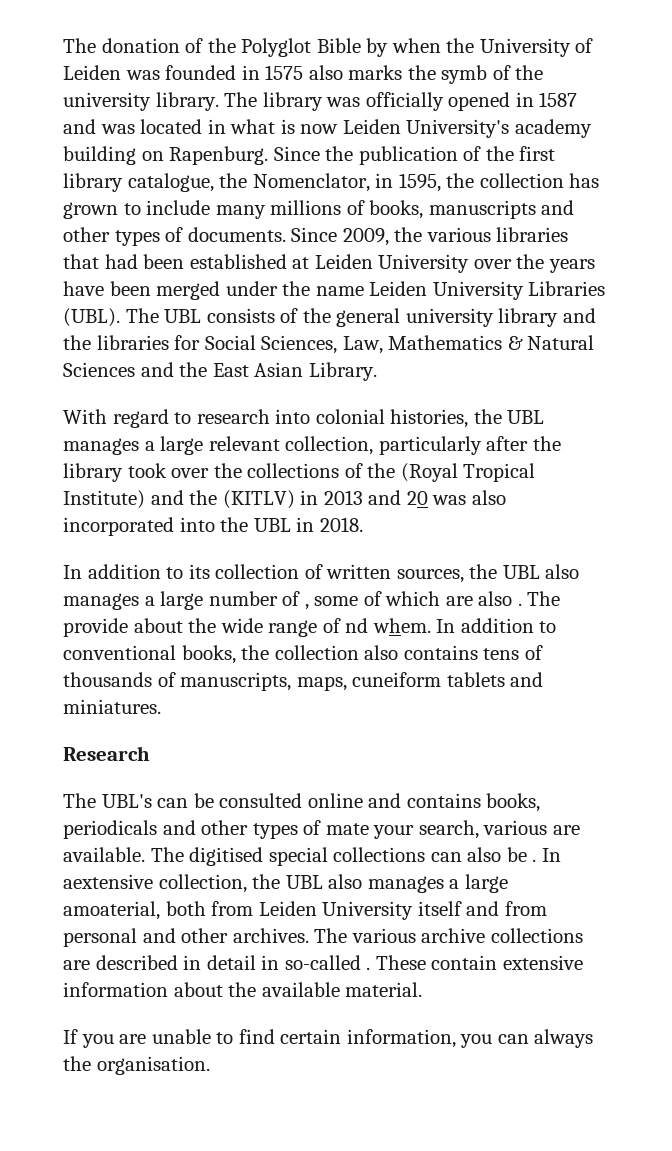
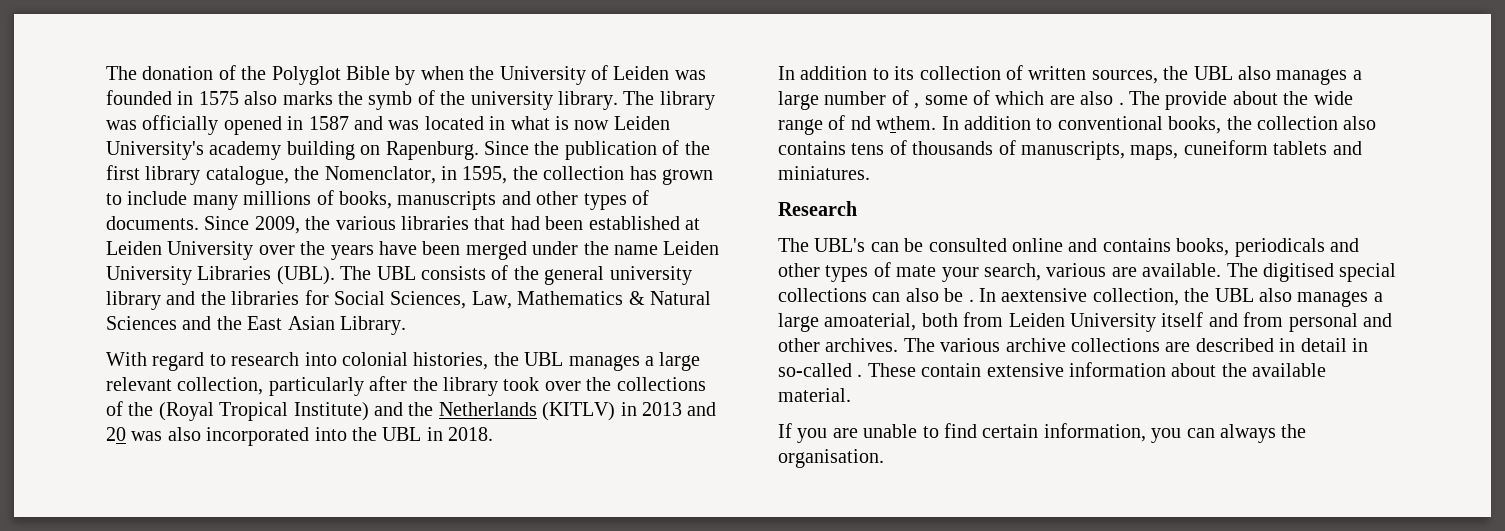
- With regard to research into colonial histories, the UBL manages a large relevant collection, particularly after the library took over the collections of the (Royal Tropical Institute) and the (KITLV) in 2013 and 20 was also incorporated into the UBL in 2018.
+ With regard to research into colonial histories, the UBL manages a large relevant collection, particularly after the library took over the collections of the (Royal Tropical Institute) and the Netherlands (KITLV) in 2013 and 20 was also incorporated into the UBL in 2018.
- The provide about the wide range of nd whem.
+ The provide about the wide range of nd wthem.

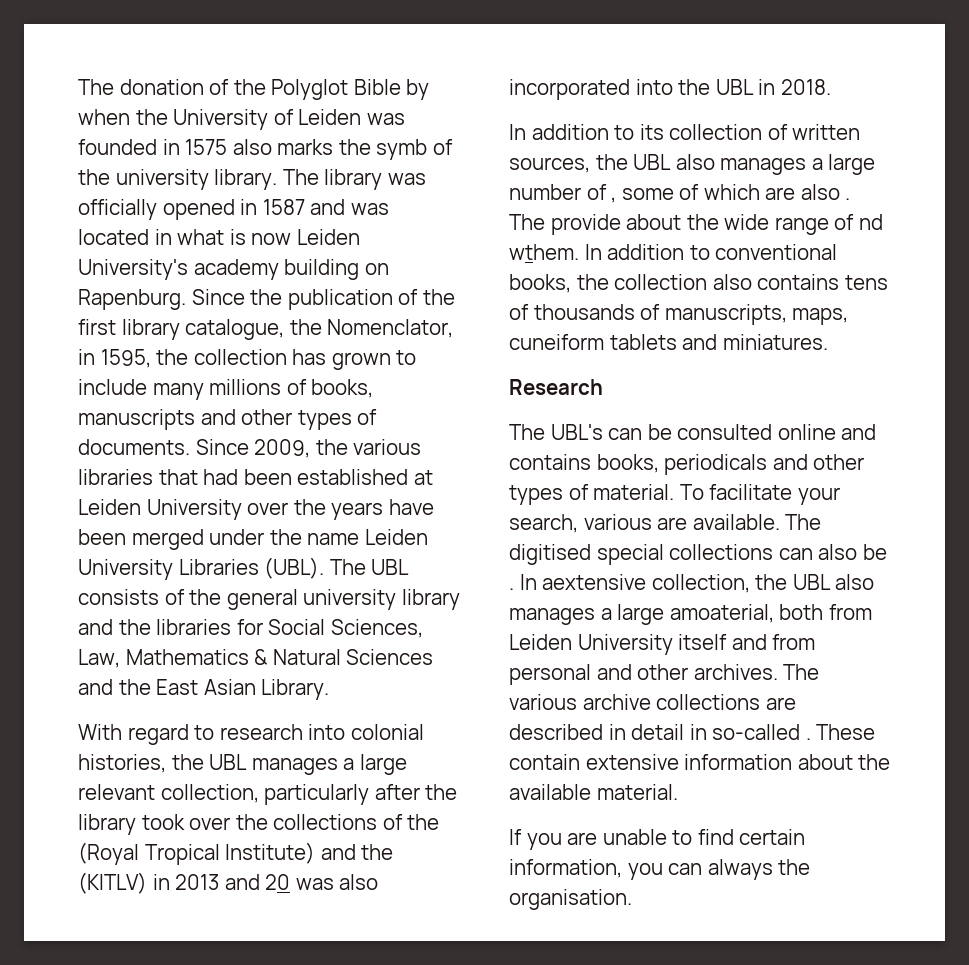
- With regard to research into colonial histories, the UBL manages a large relevant collection, particularly after the library took over the collections of the (Royal Tropical Institute) and the Netherlands (KITLV) in 2013 and 20 was also incorporated into the UBL in 2018.
+ With regard to research into colonial histories, the UBL manages a large relevant collection, particularly after the library took over the collections of the (Royal Tropical Institute) and the (KITLV) in 2013 and 20 was also incorporated into the UBL in 2018.
- The UBL's can be consulted online and contains books, periodicals and other types of mate your search, various are available.
+ The UBL's can be consulted online and contains books, periodicals and other types of material. To facilitate your search, various are available.

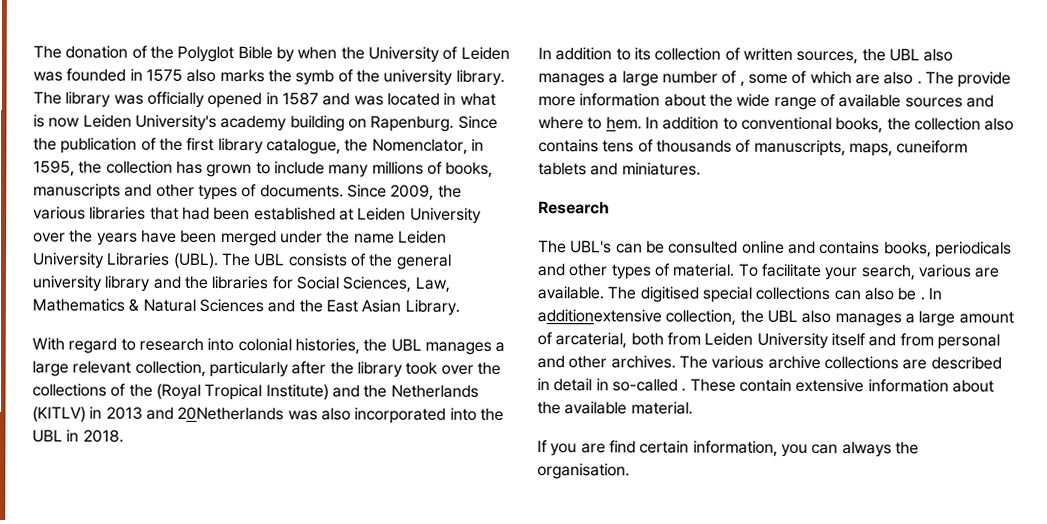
- With regard to research into colonial histories, the UBL manages a large relevant collection, particularly after the library took over the collections of the (Royal Tropical Institute) and the (KITLV) in 2013 and 20 was also incorporated into the UBL in 2018.
+ With regard to research into colonial histories, the UBL manages a large relevant collection, particularly after the library took over the collections of the (Royal Tropical Institute) and the Netherlands (KITLV) in 2013 and 20Netherlands was also incorporated into the UBL in 2018.
- The provide about the wide range of nd wthem.
+ The provide more information about the wide range of available sources and where to hem.
- In aextensive collection, the UBL also manages a large amoaterial, both from Leiden University itself and from personal and other archives.
+ In additionextensive collection, the UBL also manages a large amount of arcaterial, both from Leiden University itself and from personal and other archives.
- If you are unable to find certain information, you can always the organisation.
+ If you are find certain information, you can always the organisation.

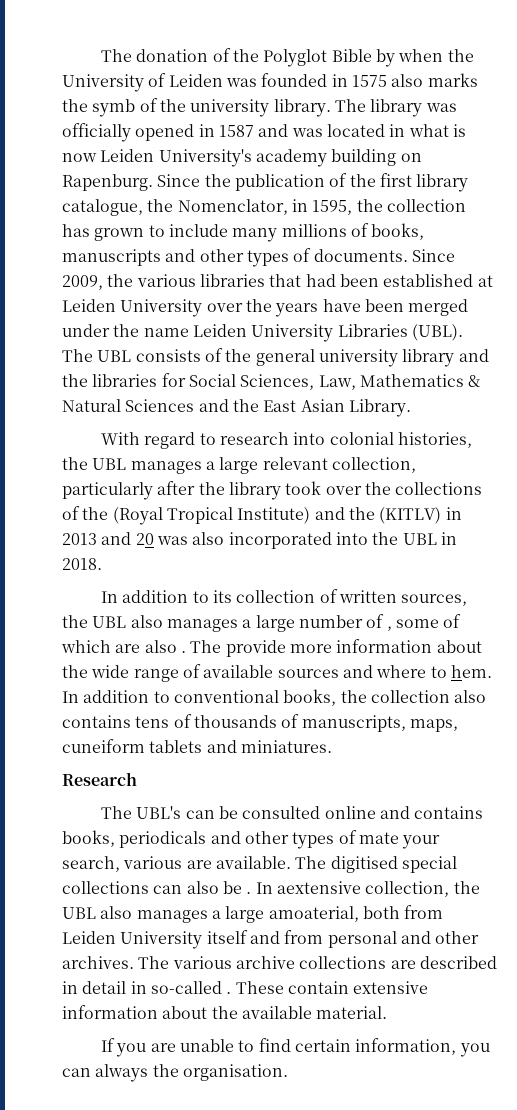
- With regard to research into colonial histories, the UBL manages a large relevant collection, particularly after the library took over the collections of the (Royal Tropical Institute) and the Netherlands (KITLV) in 2013 and 20Netherlands was also incorporated into the UBL in 2018.
+ With regard to research into colonial histories, the UBL manages a large relevant collection, particularly after the library took over the collections of the (Royal Tropical Institute) and the (KITLV) in 2013 and 20 was also incorporated into the UBL in 2018.
- The UBL's can be consulted online and contains books, periodicals and other types of material. To facilitate your search, various are available.
+ The UBL's can be consulted online and contains books, periodicals and other types of mate your search, various are available.
- In additionextensive collection, the UBL also manages a large amount of arcaterial, both from Leiden University itself and from personal and other archives.
+ In aextensive collection, the UBL also manages a large amoaterial, both from Leiden University itself and from personal and other archives.
- If you are find certain information, you can always the organisation.
+ If you are unable to find certain information, you can always the organisation.

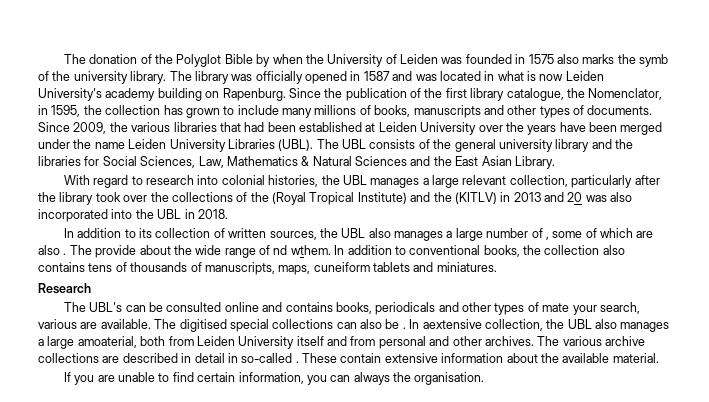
- The provide more information about the wide range of available sources and where to hem.
+ The provide about the wide range of nd wthem.

